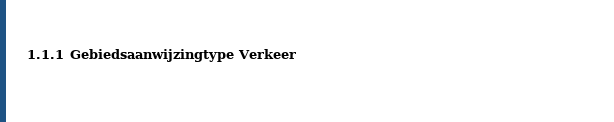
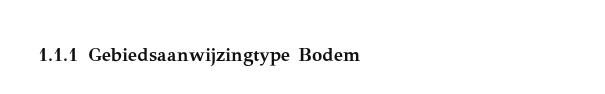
- 1.1.1 Gebiedsaanwijzingtype Verkeer
+ 1.1.1 Gebiedsaanwijzingtype Bodem

